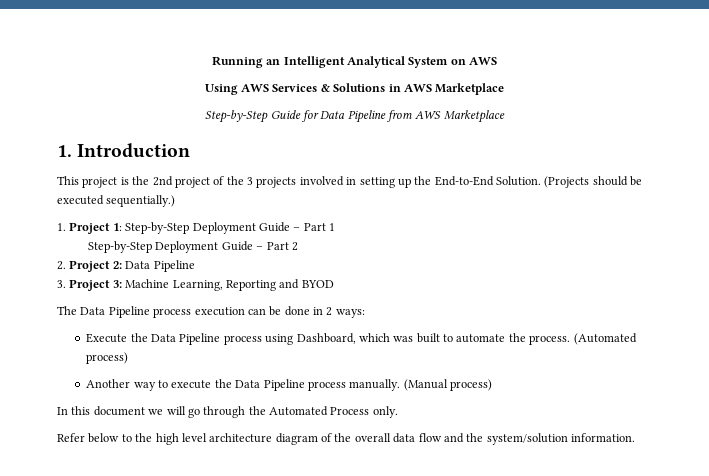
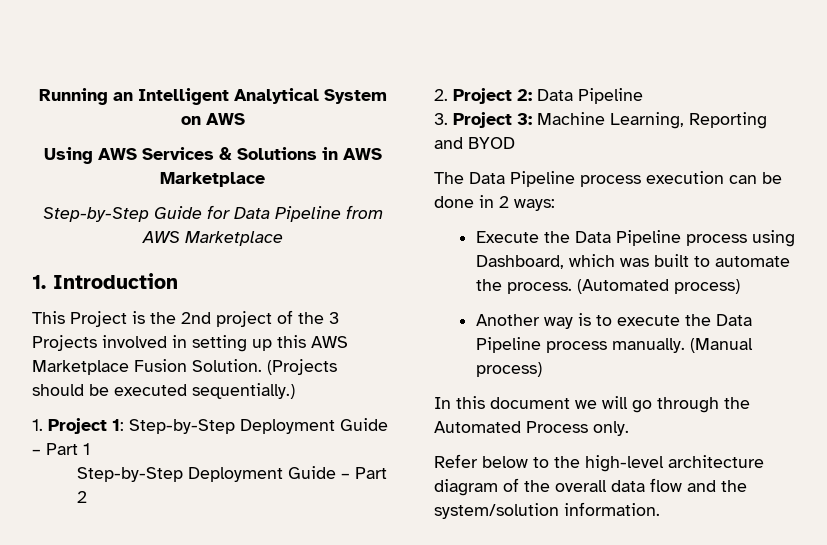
- This project is the 2nd project of the 3 projects involved in setting up the End-to-End Solution.
+ This Project is the 2nd project of the 3 Projects involved in setting up this AWS Marketplace Fusion Solution.
- Another way to execute the Data Pipeline process manually.
+ Another way is to execute the Data Pipeline process manually.
- Refer below to the high level architecture diagram of the overall data flow and the system/solution information.
+ Refer below to the high-level architecture diagram of the overall data flow and the system/solution information.

